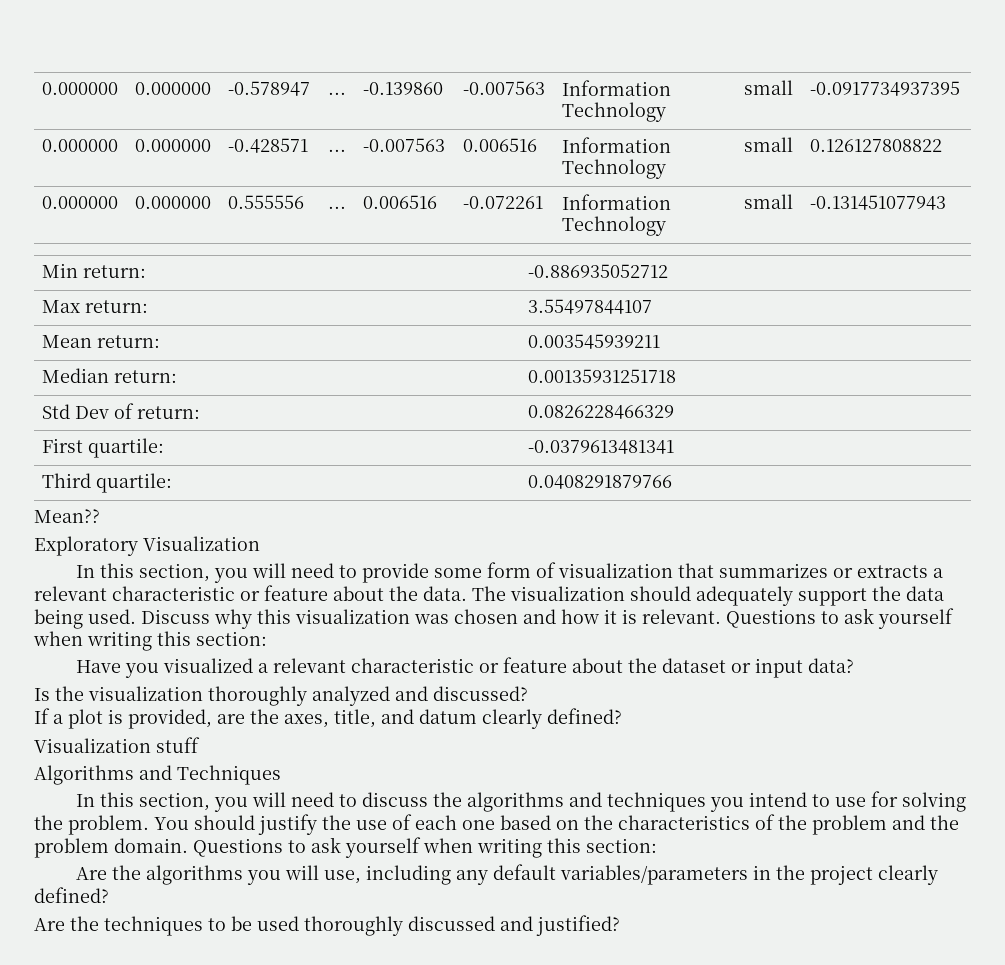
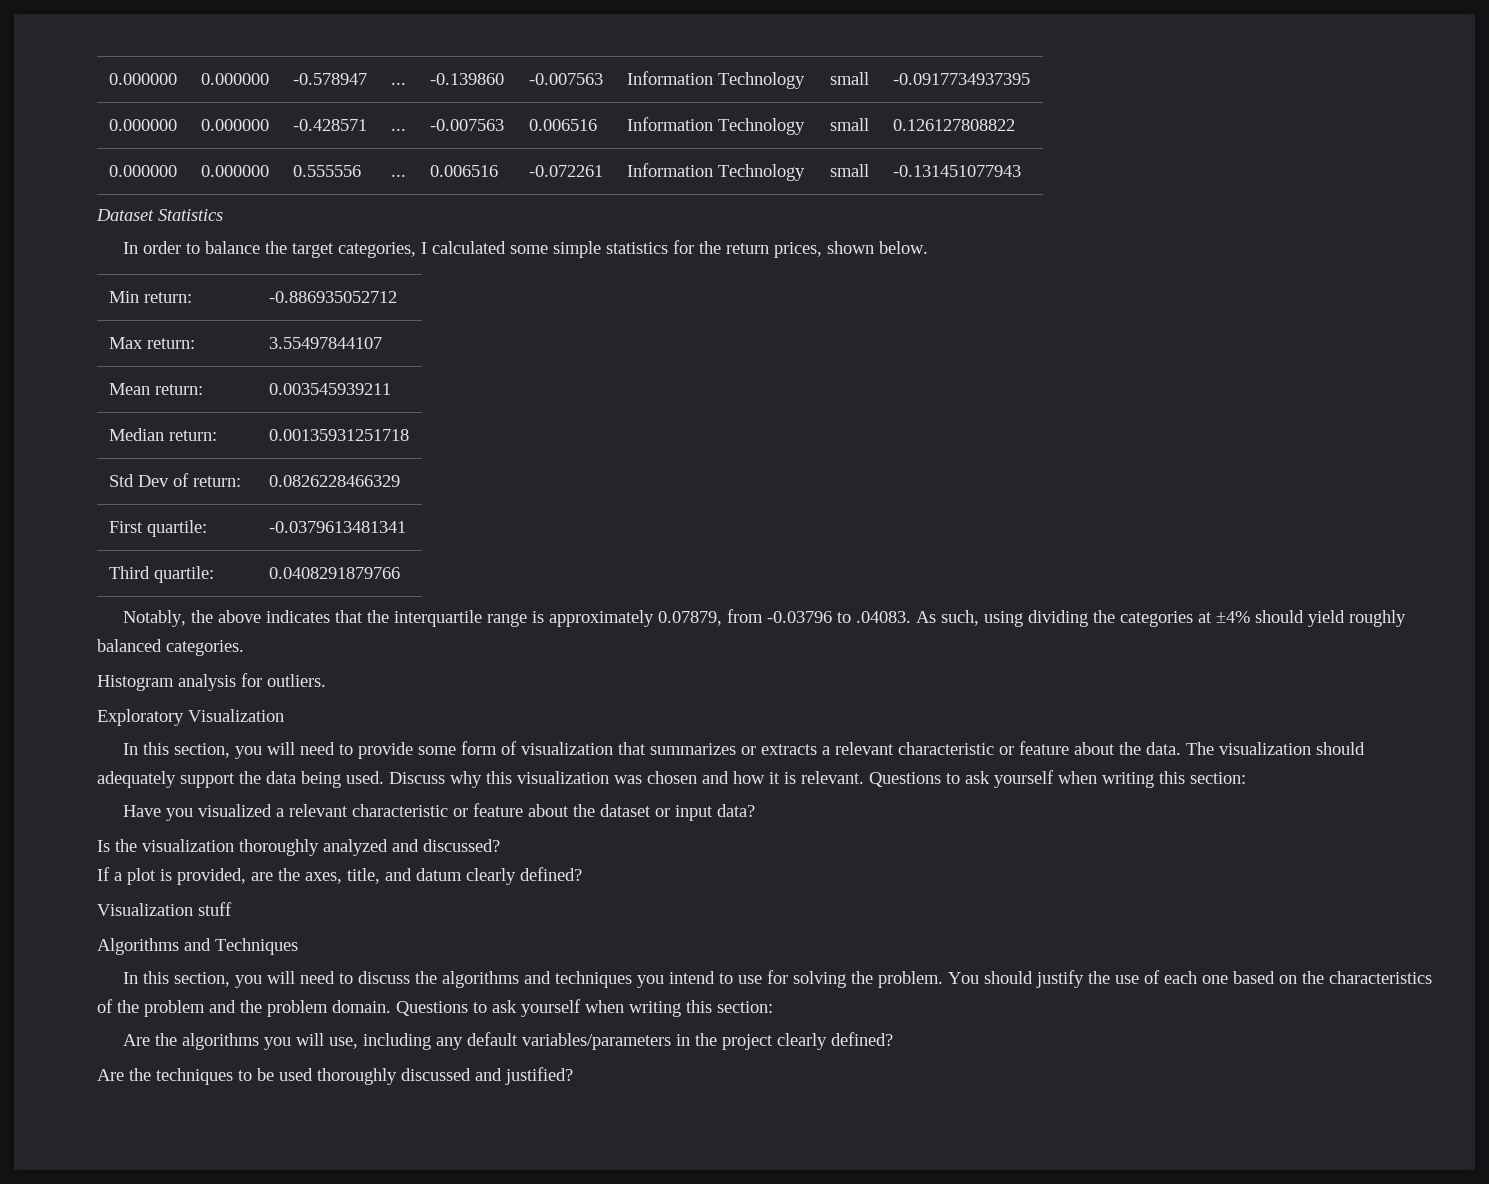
+ Dataset Statistics
+ In order to balance the target categories, I calculated some simple statistics for the return prices, shown below.
- Mean??
+ Notably, the above indicates that the interquartile range is approximately 0.07879, from -0.03796 to .04083. As such, using dividing the categories at ±4% should yield roughly balanced categories.
+ Histogram analysis for outliers.

